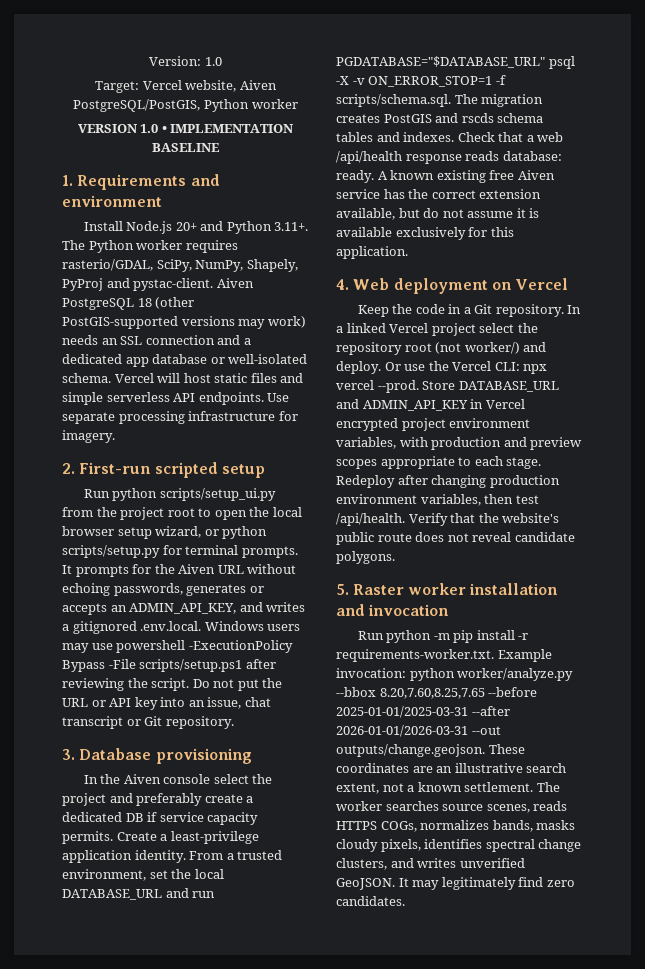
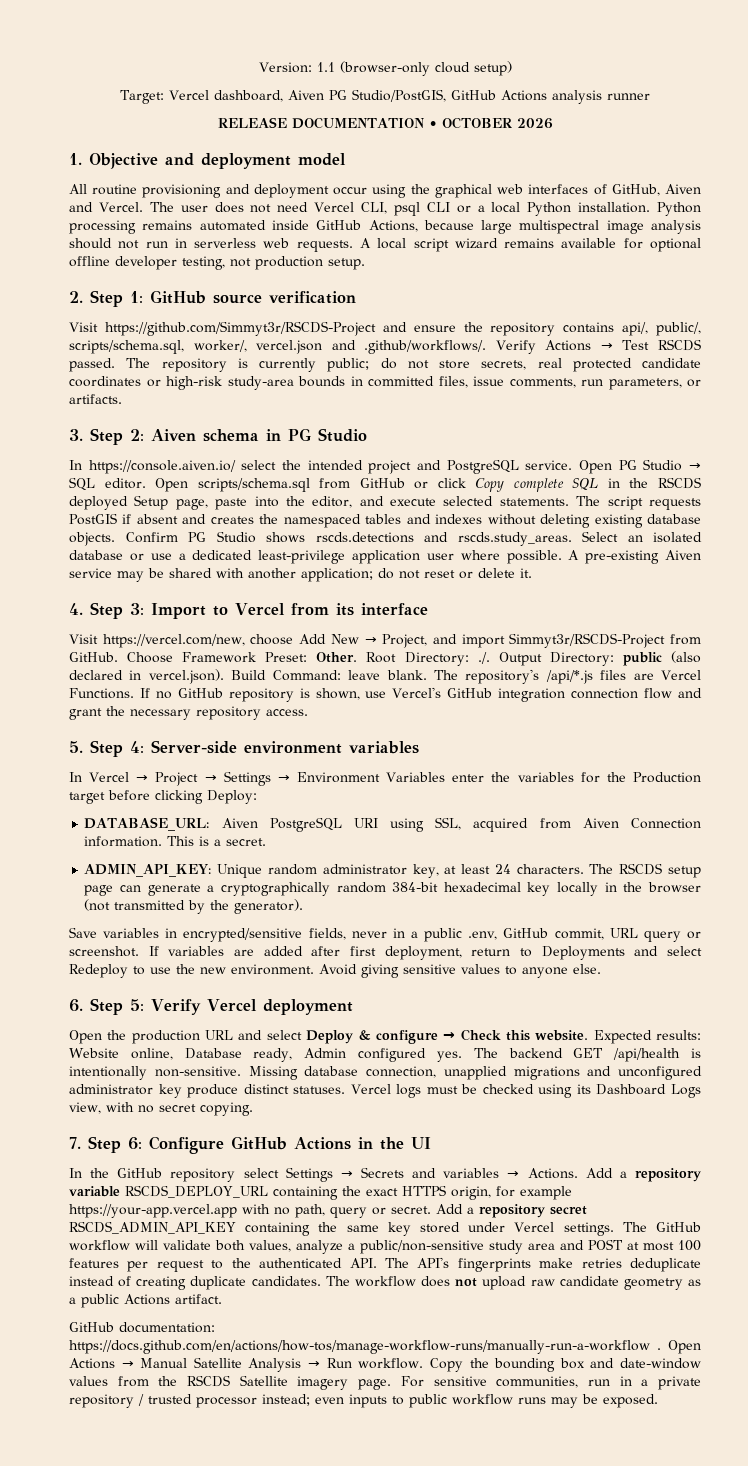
- Version: 1.0
- Target: Vercel website, Aiven PostgreSQL/PostGIS, Python worker
- VERSION 1.0 • IMPLEMENTATION BASELINE
- 1. Requirements and environment
- Install Node.js 20+ and Python 3.11+. The Python worker requires rasterio/GDAL, SciPy, NumPy, Shapely, PyProj and pystac-client. Aiven PostgreSQL 18 (other PostGIS-supported versions may work) needs an SSL connection and a dedicated app database or well-isolated schema. Vercel will host static files and simple serverless API endpoints. Use separate processing infrastructure for imagery.
- 2. First-run scripted setup
- Run python scripts/setup_ui.py from the project root to open the local browser setup wizard, or python scripts/setup.py for terminal prompts. It prompts for the Aiven URL without echoing passwords, generates or accepts an ADMIN_API_KEY, and writes a gitignored .env.local. Windows users may use powershell -ExecutionPolicy Bypass -File scripts/setup.ps1 after reviewing the script. Do not put the URL or API key into an issue, chat transcript or Git repository.
- 3. Database provisioning
- In the Aiven console select the project and preferably create a dedicated DB if service capacity permits. Create a least-privilege application identity. From a trusted environment, set the local DATABASE_URL and run PGDATABASE="$DATABASE_URL" psql -X -v ON_ERROR_STOP=1 -f scripts/schema.sql. The migration creates PostGIS and rscds schema tables and indexes. Check that a web /api/health response reads database: ready. A known existing free Aiven service has the correct extension available, but do not assume it is available exclusively for this application.
- 4. Web deployment on Vercel
- Keep the code in a Git repository. In a linked Vercel project select the repository root (not worker/) and deploy. Or use the Vercel CLI: npx vercel --prod. Store DATABASE_URL and ADMIN_API_KEY in Vercel encrypted project environment variables, with production and preview scopes appropriate to each stage. Redeploy after changing production environment variables, then test /api/health. Verify that the website's public route does not reveal candidate polygons.
- 5. Raster worker installation and invocation
- Run python -m pip install -r requirements-worker.txt. Example invocation: python worker/analyze.py --bbox 8.20,7.60,8.25,7.65 --before 2025-01-01/2025-03-31 --after 2026-01-01/2026-03-31 --out outputs/change.geojson. These coordinates are an illustrative search extent, not a known settlement. The worker searches source scenes, reads HTTPS COGs, normalizes bands, masks cloudy pixels, identifies spectral change clusters, and writes unverified GeoJSON. It may legitimately find zero candidates.
+ Version: 1.1 (browser-only cloud setup)
+ Target: Vercel dashboard, Aiven PG Studio/PostGIS, GitHub Actions analysis runner
+ RELEASE DOCUMENTATION • OCTOBER 2026
+ 1. Objective and deployment model
+ All routine provisioning and deployment occur using the graphical web interfaces of GitHub, Aiven and Vercel. The user does not need Vercel CLI, psql CLI or a local Python installation. Python processing remains automated inside GitHub Actions, because large multispectral image analysis should not run in serverless web requests. A local script wizard remains available for optional offline developer testing, not production setup.
+ 2. Step 1: GitHub source verification
+ Visit https://github.com/Simmyt3r/RSCDS-Project and ensure the repository contains api/, public/, scripts/schema.sql, worker/, vercel.json and .github/workflows/. Verify Actions → Test RSCDS passed. The repository is currently public; do not store secrets, real protected candidate coordinates or high-risk study-area bounds in committed files, issue comments, run parameters, or artifacts.
+ 3. Step 2: Aiven schema in PG Studio
+ In https://console.aiven.io/ select the intended project and PostgreSQL service. Open PG Studio → SQL editor. Open scripts/schema.sql from GitHub or click Copy complete SQL in the RSCDS deployed Setup page, paste into the editor, and execute selected statements. The script requests PostGIS if absent and creates the namespaced tables and indexes without deleting existing database objects. Confirm PG Studio shows rscds.detections and rscds.study_areas. Select an isolated database or use a dedicated least-privilege application user where possible. A pre-existing Aiven service may be shared with another application; do not reset or delete it.
+ 4. Step 3: Import to Vercel from its interface
+ Visit https://vercel.com/new, choose Add New → Project, and import Simmyt3r/RSCDS-Project from GitHub. Choose Framework Preset: Other. Root Directory: ./. Output Directory: public (also declared in vercel.json). Build Command: leave blank. The repository's /api/*.js files are Vercel Functions. If no GitHub repository is shown, use Vercel's GitHub integration connection flow and grant the necessary repository access.
+ 5. Step 4: Server-side environment variables
+ In Vercel → Project → Settings → Environment Variables enter the variables for the Production target before clicking Deploy:
+ DATABASE_URL: Aiven PostgreSQL URI using SSL, acquired from Aiven Connection information. This is a secret.
+ ADMIN_API_KEY: Unique random administrator key, at least 24 characters. The RSCDS setup page can generate a cryptographically random 384-bit hexadecimal key locally in the browser (not transmitted by the generator).
+ Save variables in encrypted/sensitive fields, never in a public .env, GitHub commit, URL query or screenshot. If variables are added after first deployment, return to Deployments and select Redeploy to use the new environment. Avoid giving sensitive values to anyone else.
+ 6. Step 5: Verify Vercel deployment
+ Open the production URL and select Deploy & configure → Check this website. Expected results: Website online, Database ready, Admin configured yes. The backend GET /api/health is intentionally non-sensitive. Missing database connection, unapplied migrations and unconfigured administrator key produce distinct statuses. Vercel logs must be checked using its Dashboard Logs view, with no secret copying.
+ 7. Step 6: Configure GitHub Actions in the UI
+ In the GitHub repository select Settings → Secrets and variables → Actions. Add a repository variable RSCDS_DEPLOY_URL containing the exact HTTPS origin, for example https://your-app.vercel.app with no path, query or secret. Add a repository secret RSCDS_ADMIN_API_KEY containing the same key stored under Vercel settings. The GitHub workflow will validate both values, analyze a public/non-sensitive study area and POST at most 100 features per request to the authenticated API. The API's fingerprints make retries deduplicate instead of creating duplicate candidates. The workflow does not upload raw candidate geometry as a public Actions artifact.
+ GitHub documentation: https://docs.github.com/en/actions/how-tos/manage-workflow-runs/manually-run-a-workflow . Open Actions → Manual Satellite Analysis → Run workflow. Copy the bounding box and date-window values from the RSCDS Satellite imagery page. For sensitive communities, run in a private repository / trusted processor instead; even inputs to public workflow runs may be exposed.

